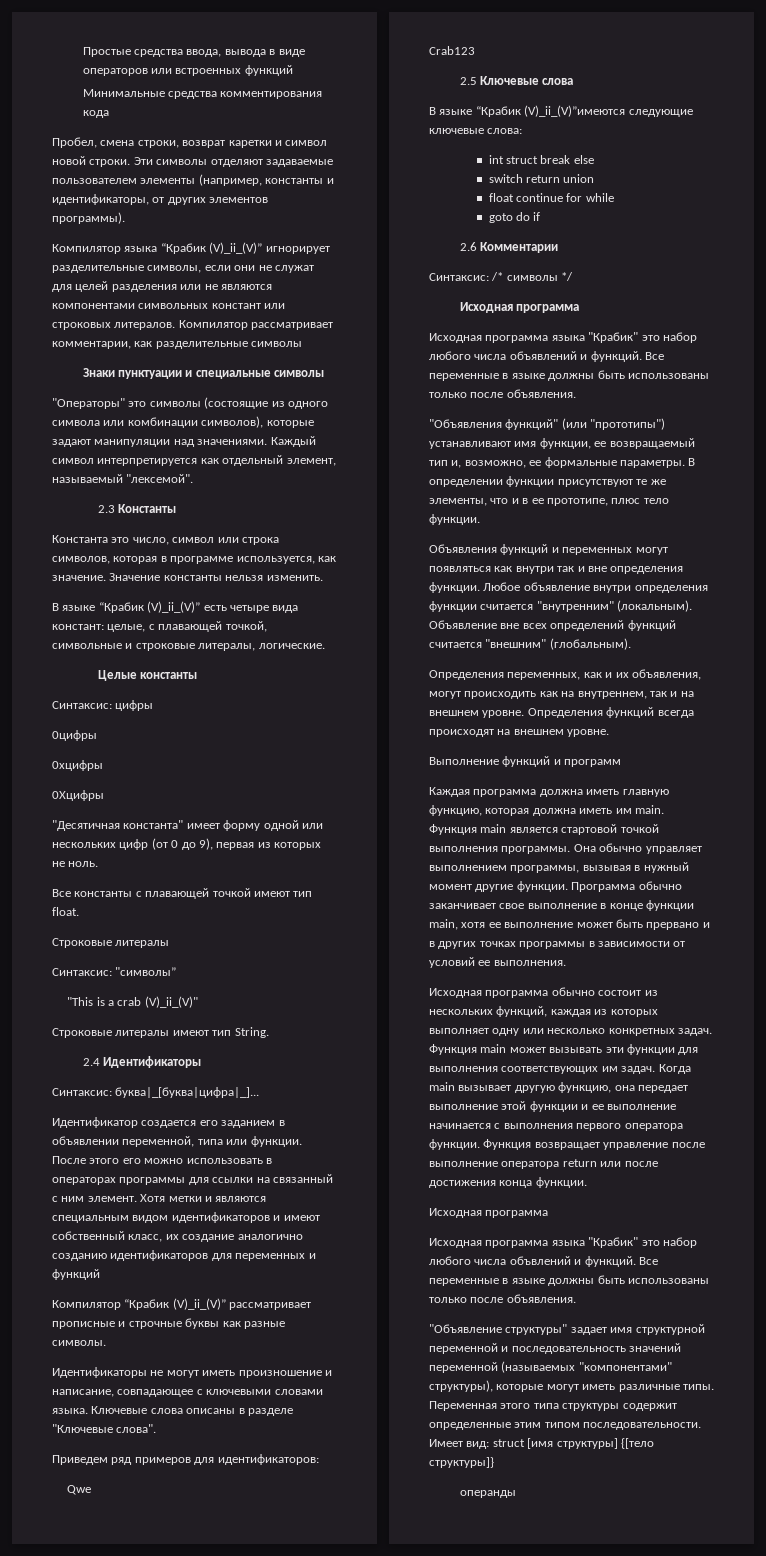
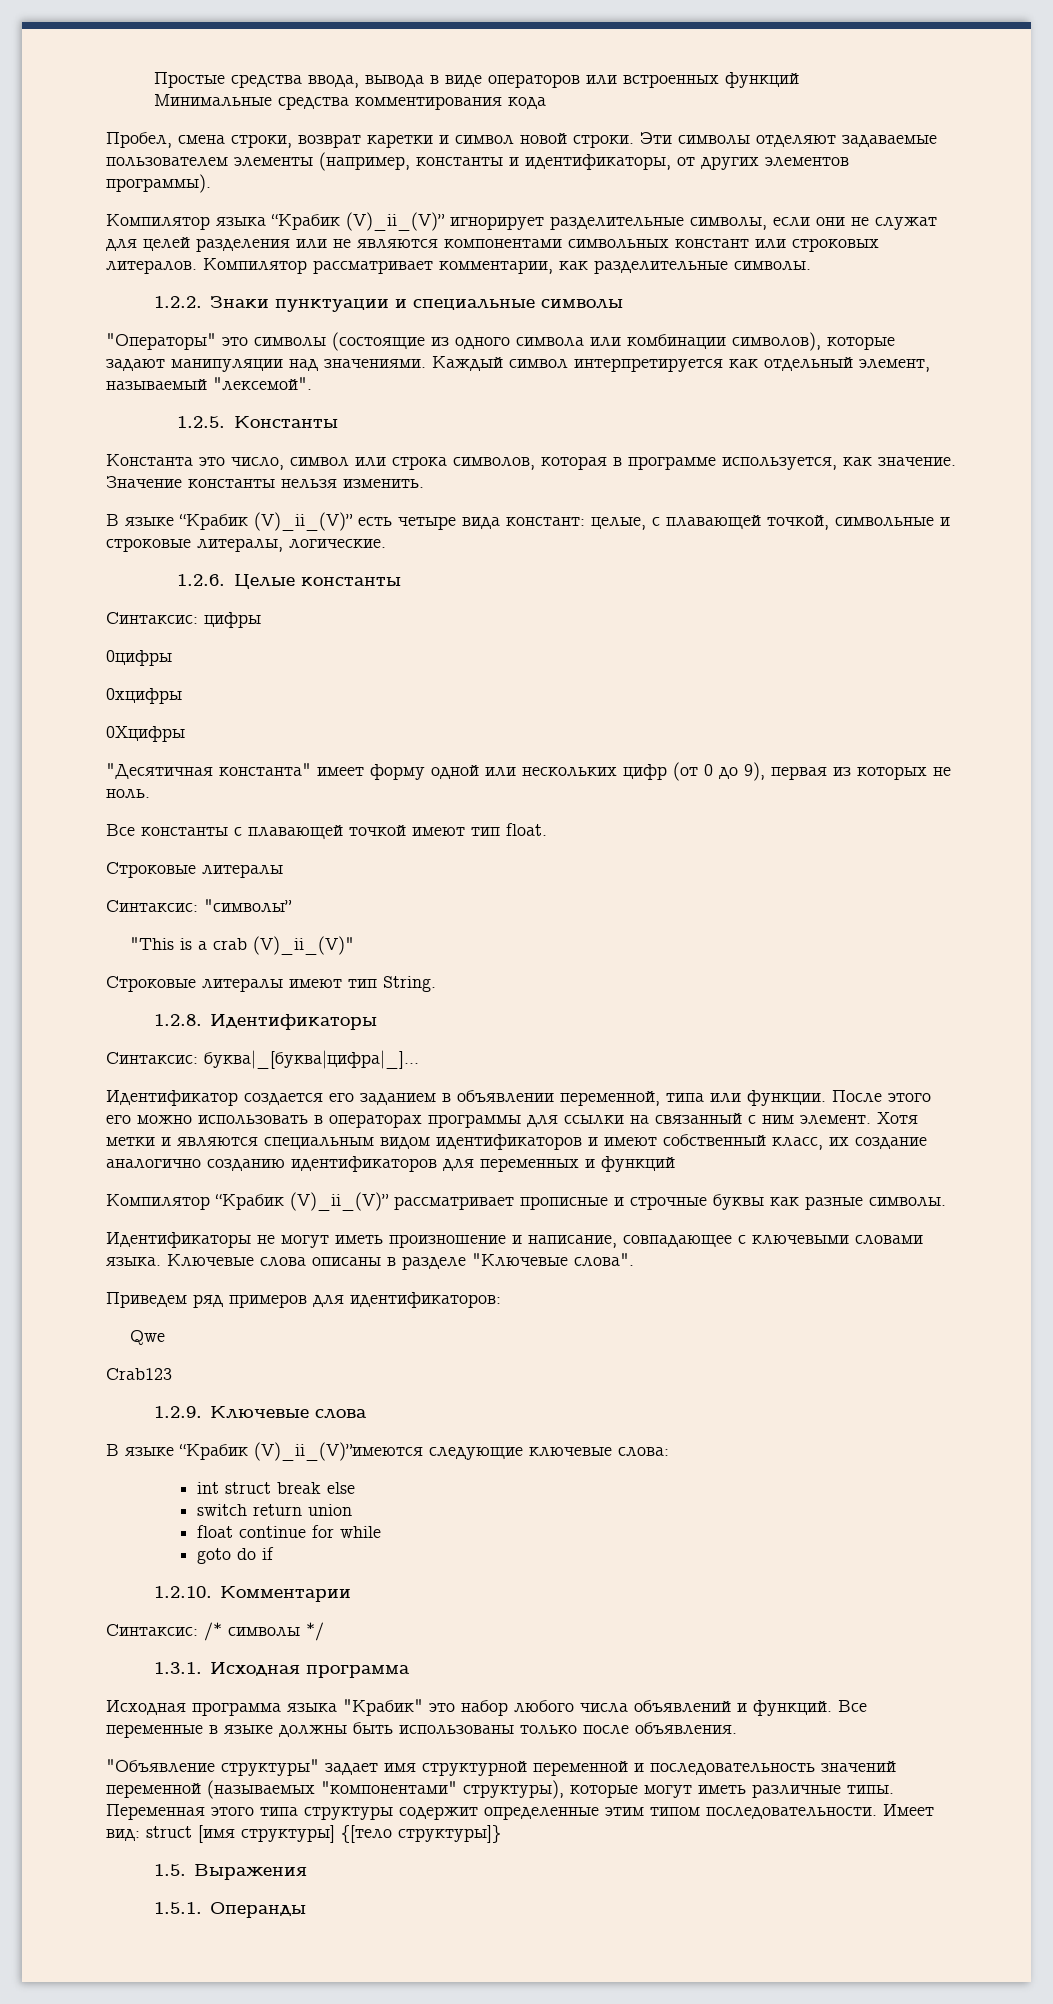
- Компилятор рассматривает комментарии, как разделительные символы
- Знаки пунктуации и специальные символы
+ Компилятор рассматривает комментарии, как разделительные символы.
+ 1.2.2. Знаки пунктуации и специальные символы
- 2.3 Константы
+ 1.2.5. Константы
- Целые константы
+ 1.2.6. Целые константы
- 2.4 Идентификаторы
+ 1.2.8. Идентификаторы
- 2.5 Ключевые слова
+ 1.2.9. Ключевые слова
- 2.6 Комментарии
+ 1.2.10. Комментарии
  Синтаксис: /* символы */
- Исходная программа
+ 1.3.1. Исходная программа
- "Объявления функций" (или "прототипы") устанавливают имя функции, ее возвращаемый тип и, возможно, ее формальные параметры. В определении функции присутствуют те же элементы, что и в ее прототипе, плюс тело функции.
- Объявления функций и переменных могут появляться как внутри так и вне определения функции. Любое объявление внутри определения функции считается "внутренним" (локальным). Объявление вне всех определений функций считается "внешним" (глобальным).
- Определения переменных, как и их объявления, могут происходить как на внутреннем, так и на внешнем уровне. Определения функций всегда происходят на внешнем уровне.
- Выполнение функций и программ
- Каждая программа должна иметь главную функцию, которая должна иметь им main. Функция main является стартовой точкой выполнения программы. Она обычно управляет выполнением программы, вызывая в нужный момент другие функции. Программа обычно заканчивает свое выполнение в конце функции main, хотя ее выполнение может быть прервано и в других точках программы в зависимости от условий ее выполнения.
- Исходная программа обычно состоит из нескольких функций, каждая из которых выполняет одну или несколько конкретных задач. Функция main может вызывать эти функции для выполнения соответствующих им задач. Когда main вызывает другую функцию, она передает выполнение этой функции и ее выполнение начинается с выполнения первого оператора функции. Функция возвращает управление после выполнение оператора return или после достижения конца функции.
- Исходная программа
- Исходная программа языка "Крабик" это набор любого числа объвлений и функций. Все переменные в языке должны быть использованы только после объявления.
- операнды
+ 1.5. Выражения
+ 1.5.1. Операнды

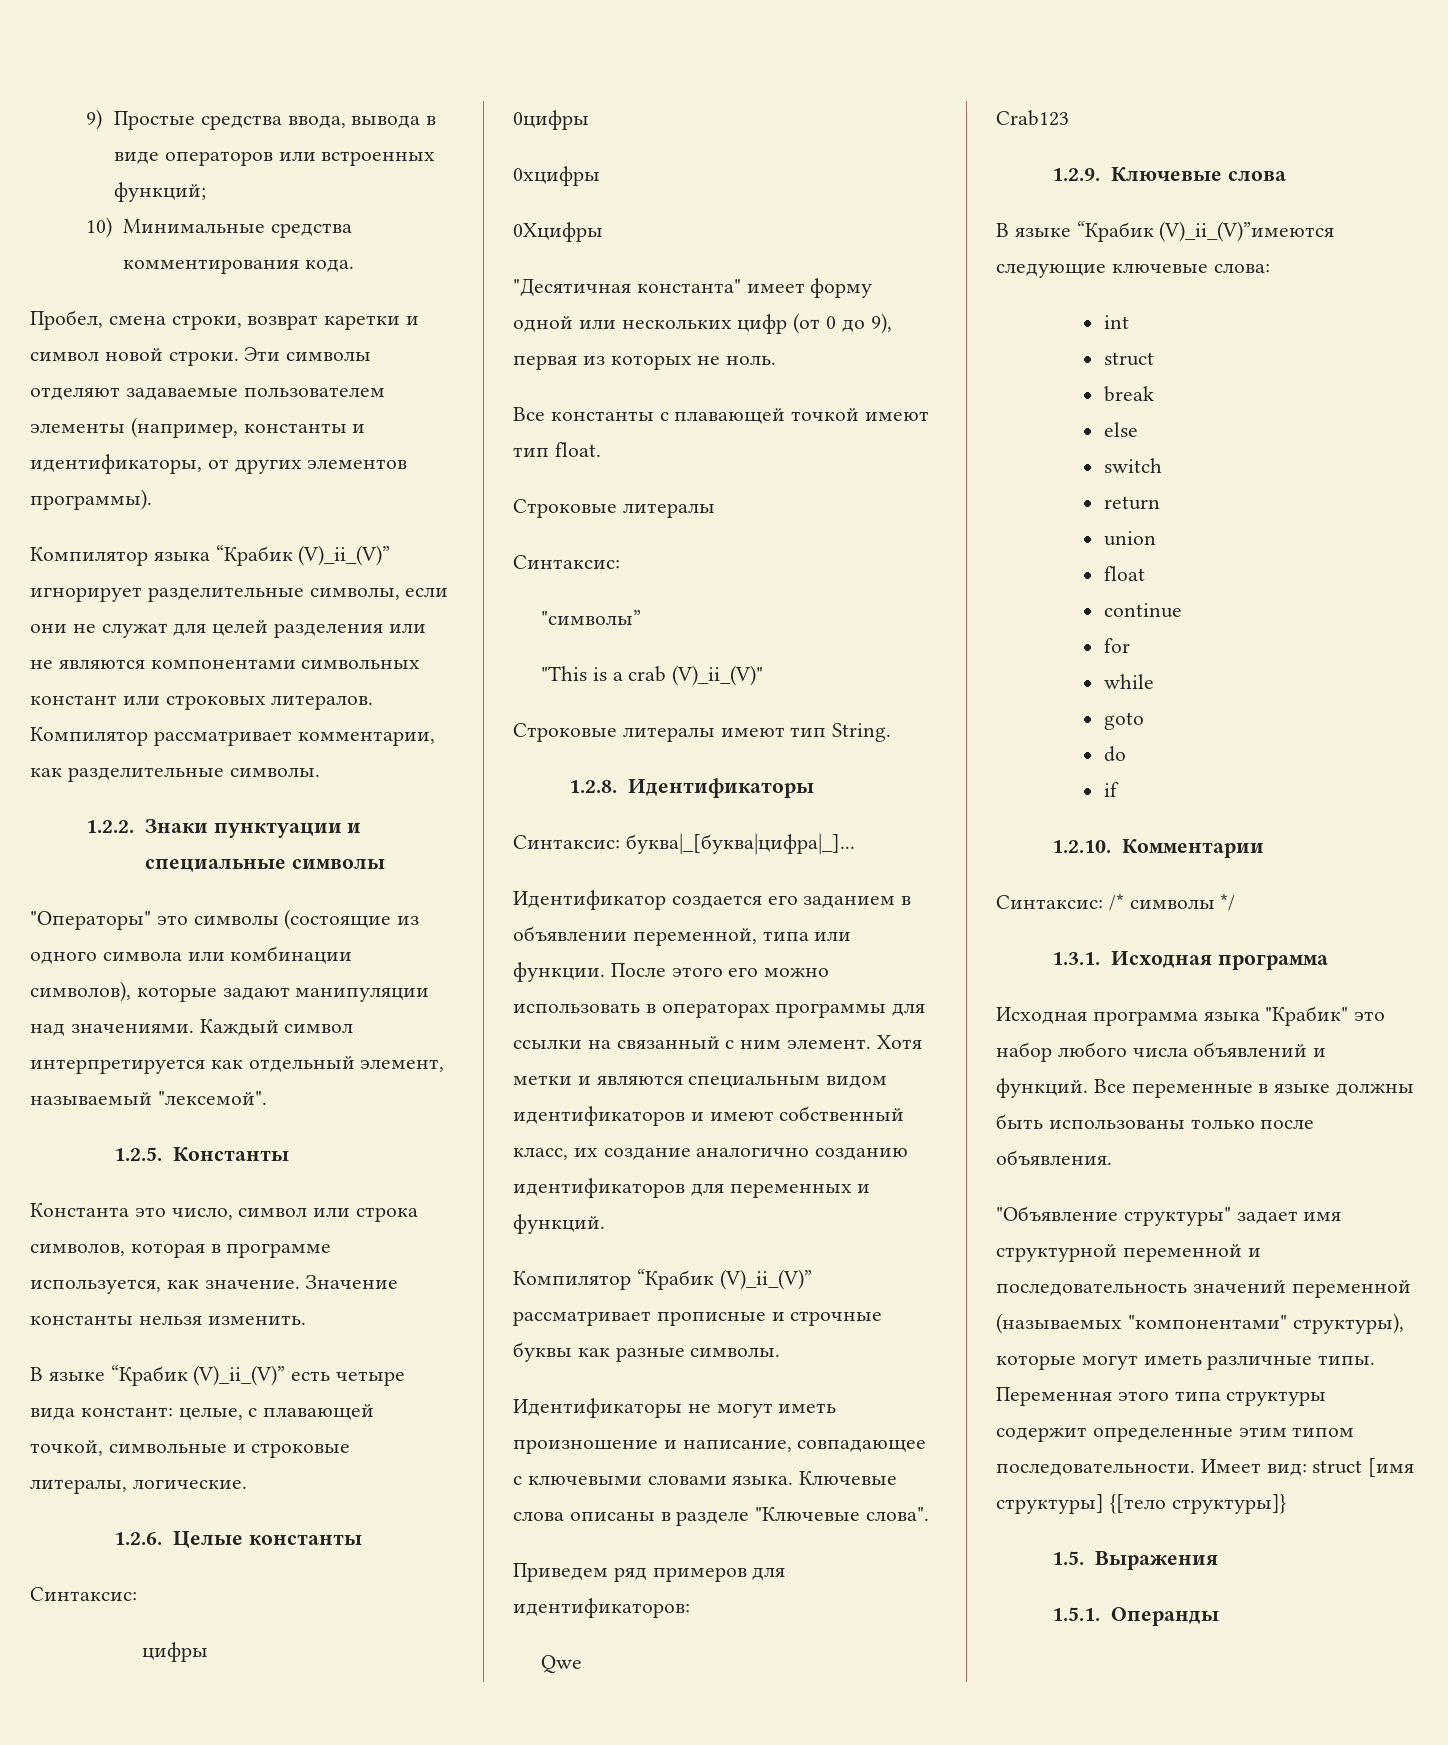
- Простые средства ввода, вывода в виде операторов или встроенных функций
- Минимальные средства комментирования кода
+ 9) Простые средства ввода, вывода в виде операторов или встроенных функций;
+ 10) Минимальные средства комментирования кода.
  1.2.6. Целые константы
- Синтаксис: цифры
+ Синтаксис:
+ цифры
  Все константы с плавающей точкой имеют тип float.
  Строковые литералы
- Синтаксис: "символы”
+ Синтаксис:
+ "символы”
- Хотя метки и являются специальным видом идентификаторов и имеют собственный класс, их создание аналогично созданию идентификаторов для переменных и функций
+ Хотя метки и являются специальным видом идентификаторов и имеют собственный класс, их создание аналогично созданию идентификаторов для переменных и функций.
- int struct break else
+ int
+ struct
+ break
+ else
- switch return union
+ switch
+ return
+ union
- float continue for while
+ float
+ continue
+ for
+ while
- goto do if
+ goto
+ do
+ if

